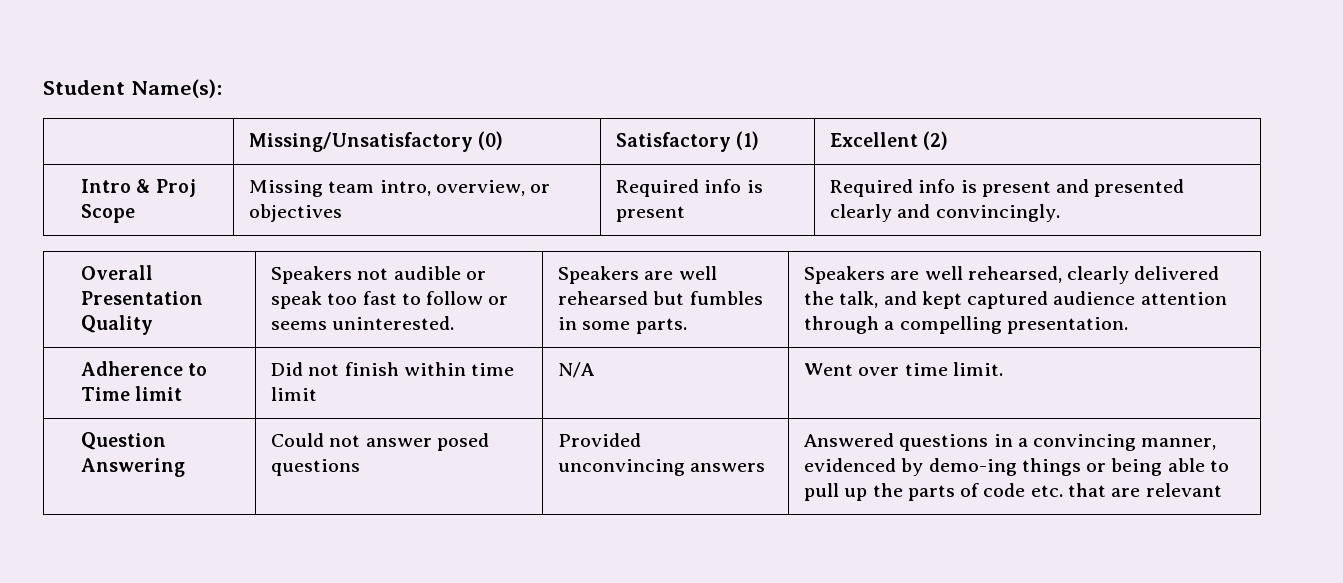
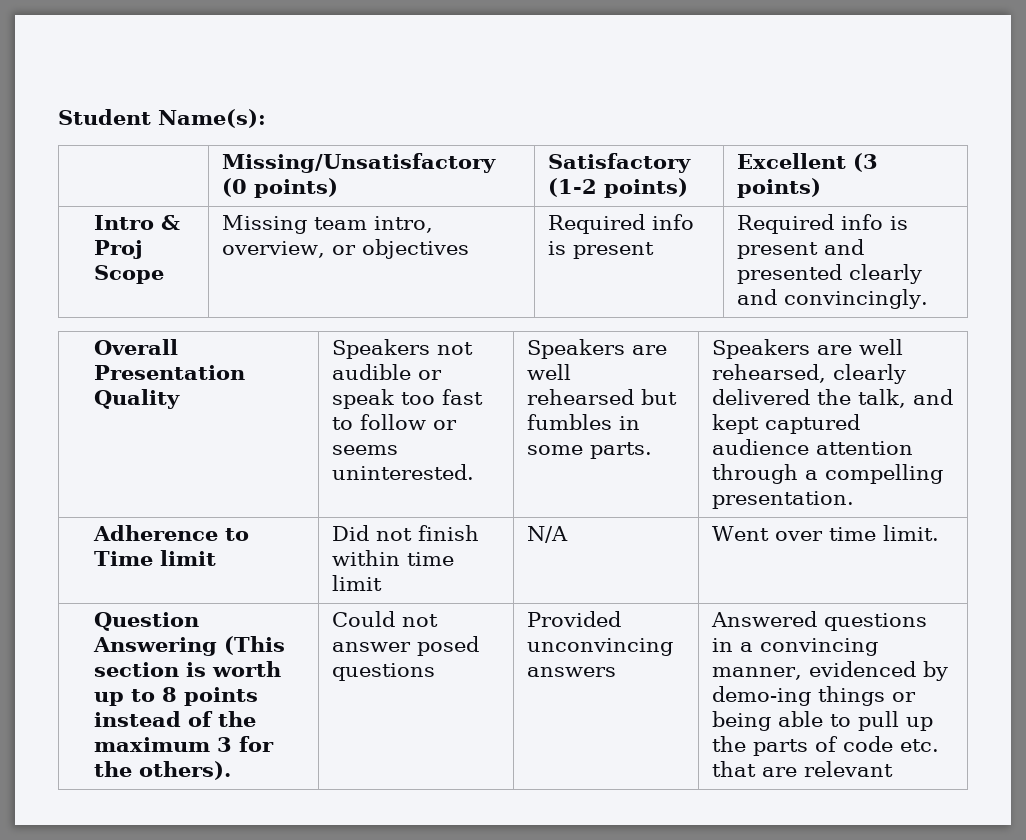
- | Missing/Unsatisfactory (0) | Satisfactory (1) | Excellent (2)
+ | Missing/Unsatisfactory (0 points) | Satisfactory (1-2 points) | Excellent (3 points)
- Question Answering
+ Question Answering (This section is worth up to 8 points instead of the maximum 3 for the others).

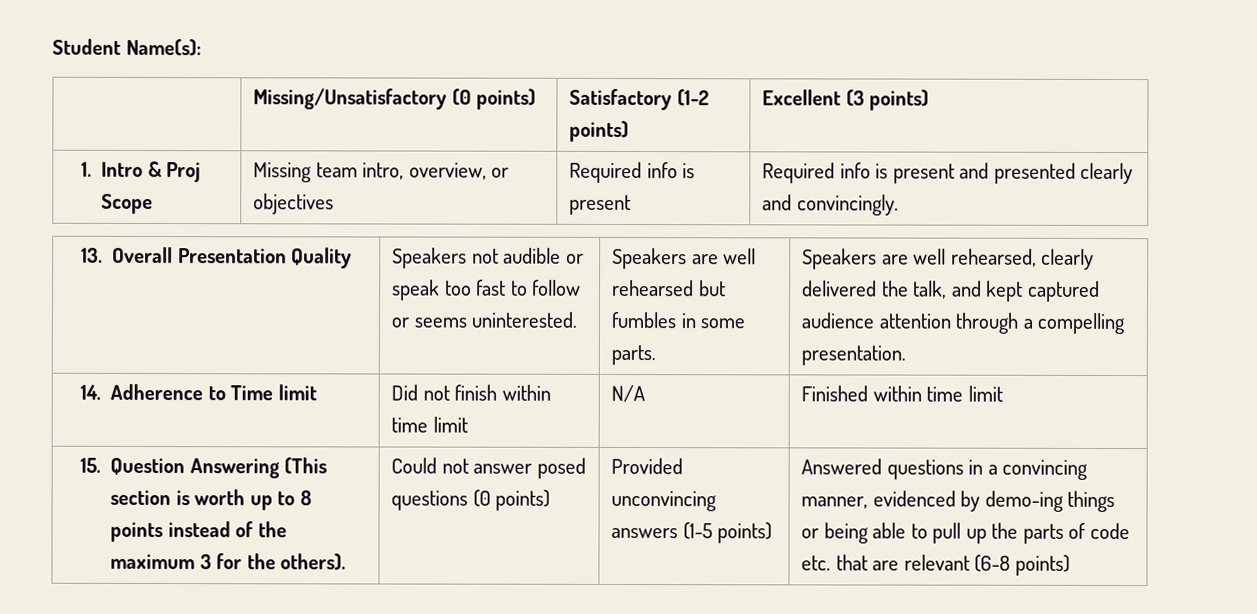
- Intro & Proj Scope | Missing team intro, overview, or objectives | Required info is present | Required info is present and presented clearly and convincingly.
+ 1. Intro & Proj Scope | Missing team intro, overview, or objectives | Required info is present | Required info is present and presented clearly and convincingly.
- Overall Presentation Quality
+ 13. Overall Presentation Quality
- Adherence to Time limit | Did not finish within time limit | N/A | Went over time limit.
- Question Answering (This section is worth up to 8 points instead of the maximum 3 for the others).
+ 14. Adherence to Time limit | Did not finish within time limit | N/A | Finished within time limit
+ 15. Question Answering (This section is worth up to 8 points instead of the maximum 3 for the others).
- Could not answer posed questions
+ Could not answer posed questions (0 points)
- Provided unconvincing answers
+ Provided unconvincing answers (1-5 points)
- Answered questions in a convincing manner, evidenced by demo-ing things or being able to pull up the parts of code etc. that are relevant
+ Answered questions in a convincing manner, evidenced by demo-ing things or being able to pull up the parts of code etc. that are relevant (6-8 points)

